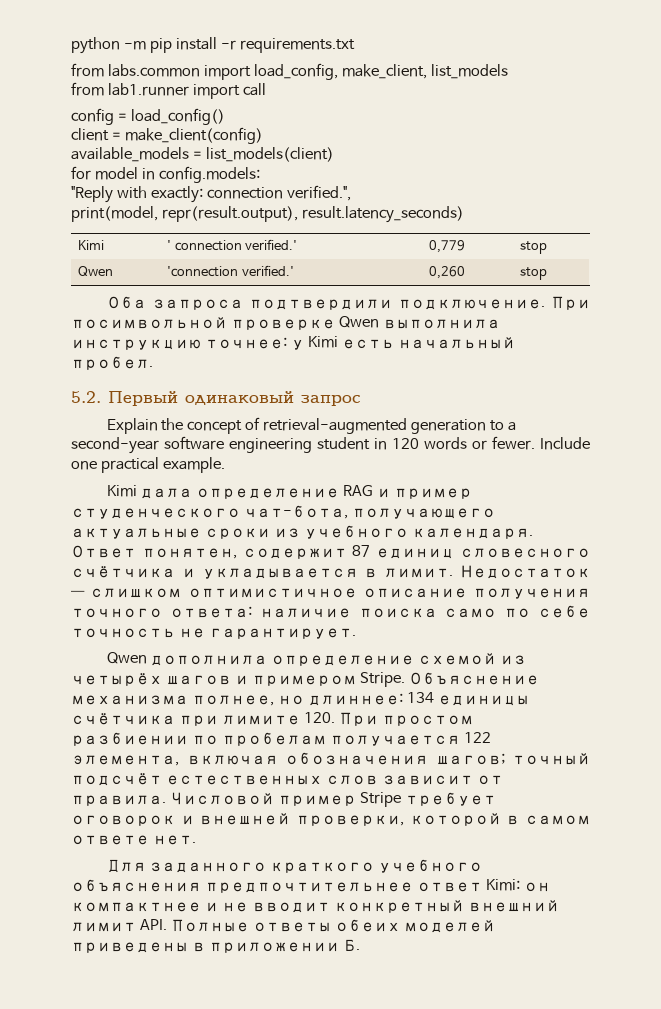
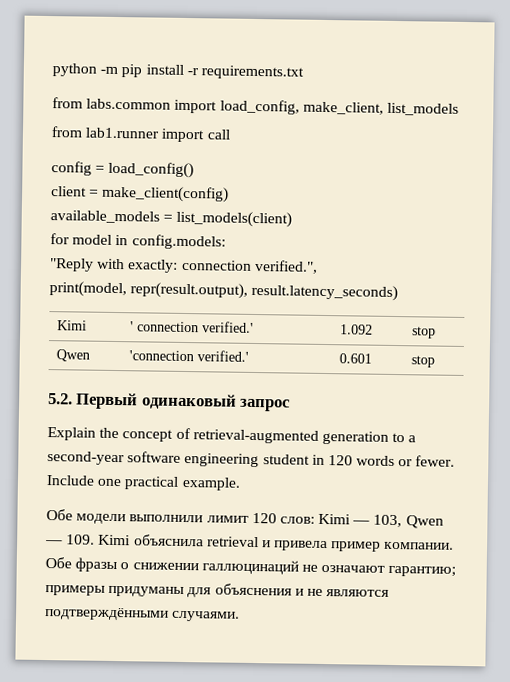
- Kimi | ' connection verified.' | 0,779 | stop
+ Kimi | ' connection verified.' | 1.092 | stop
- Qwen | 'connection verified.' | 0,260 | stop
- Оба запроса подтвердили подключение. При посимвольной проверке Qwen выполнила инструкцию точнее: у Kimi есть начальный пробел.
+ Qwen | 'connection verified.' | 0.601 | stop
- Kimi дала определение RAG и пример студенческого чат-бота, получающего актуальные сроки из учебного календаря. Ответ понятен, содержит 87 единиц словесного счётчика и укладывается в лимит. Недостаток — слишком оптимистичное описание получения точного ответа: наличие поиска само по себе точность не гарантирует.
- Qwen дополнила определение схемой из четырёх шагов и примером Stripe. Объяснение механизма полнее, но длиннее: 134 единицы счётчика при лимите 120. При простом разбиении по пробелам получается 122 элемента, включая обозначения шагов; точный подсчёт естественных слов зависит от правила. Числовой пример Stripe требует оговорок и внешней проверки, которой в самом ответе нет.
- Для заданного краткого учебного объяснения предпочтительнее ответ Kimi: он компактнее и не вводит конкретный внешний лимит API. Полные ответы обеих моделей приведены в приложении Б.
+ Обе модели выполнили лимит 120 слов: Kimi — 103, Qwen — 109. Kimi объяснила retrieval и привела пример компании. Обе фразы о снижении галлюцинаций не означают гарантию; примеры придуманы для объяснения и не являются подтверждёнными случаями.

